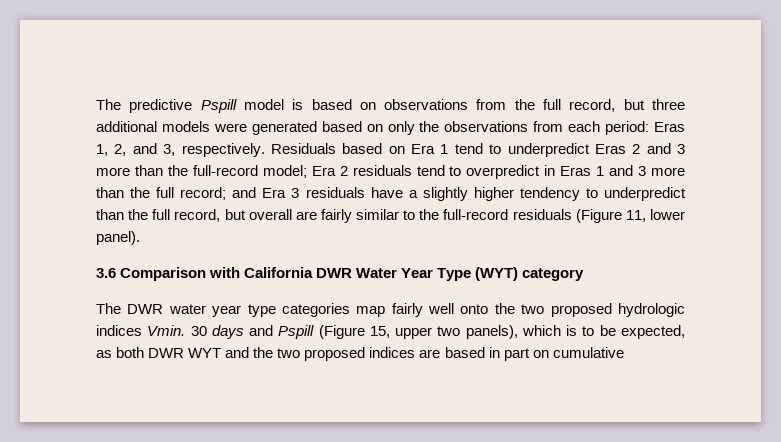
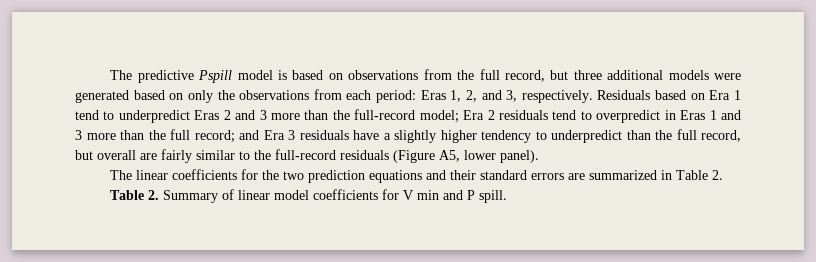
- Residuals based on Era 1 tend to underpredict Eras 2 and 3 more than the full-record model; Era 2 residuals tend to overpredict in Eras 1 and 3 more than the full record; and Era 3 residuals have a slightly higher tendency to underpredict than the full record, but overall are fairly similar to the full-record residuals (Figure 11, lower panel).
+ Residuals based on Era 1 tend to underpredict Eras 2 and 3 more than the full-record model; Era 2 residuals tend to overpredict in Eras 1 and 3 more than the full record; and Era 3 residuals have a slightly higher tendency to underpredict than the full record, but overall are fairly similar to the full-record residuals (Figure A5, lower panel).
- 3.6 Comparison with California DWR Water Year Type (WYT) category
- The DWR water year type categories map fairly well onto the two proposed hydrologic indices Vmin. 30 days and Pspill (Figure 15, upper two panels), which is to be expected, as both DWR WYT and the two proposed indices are based in part on cumulative
+ The linear coefficients for the two prediction equations and their standard errors are summarized in Table 2.
+ Table 2. Summary of linear model coefficients for V min and P spill.

